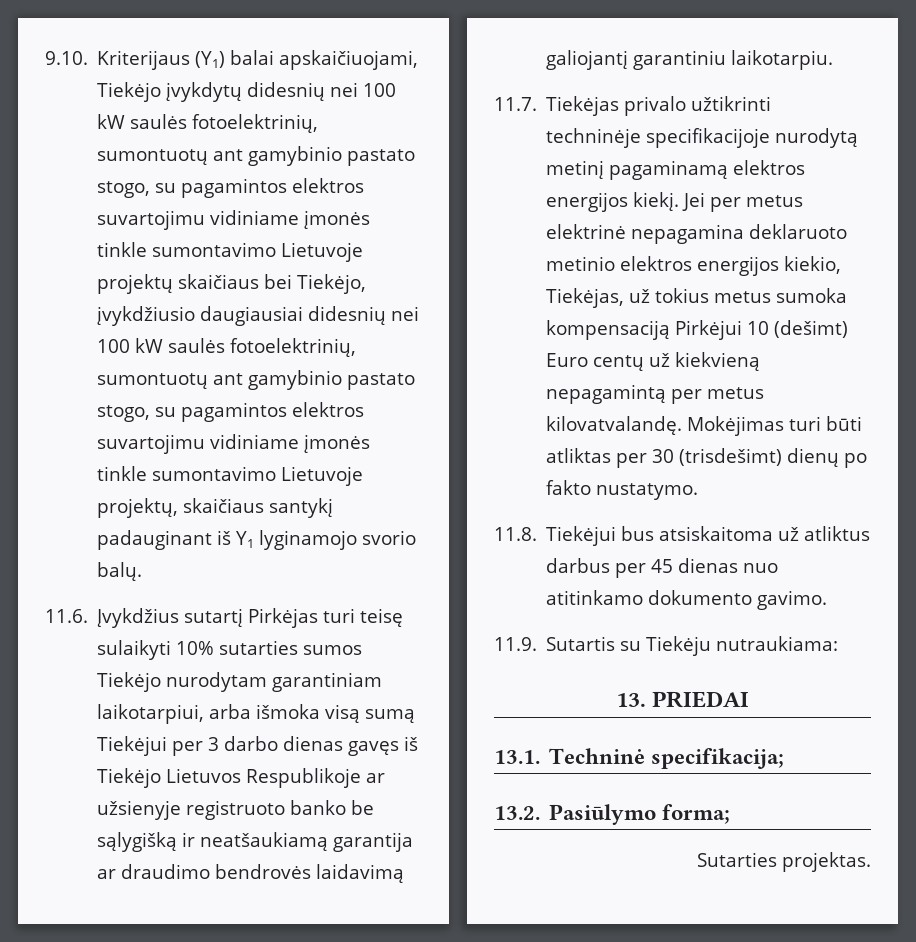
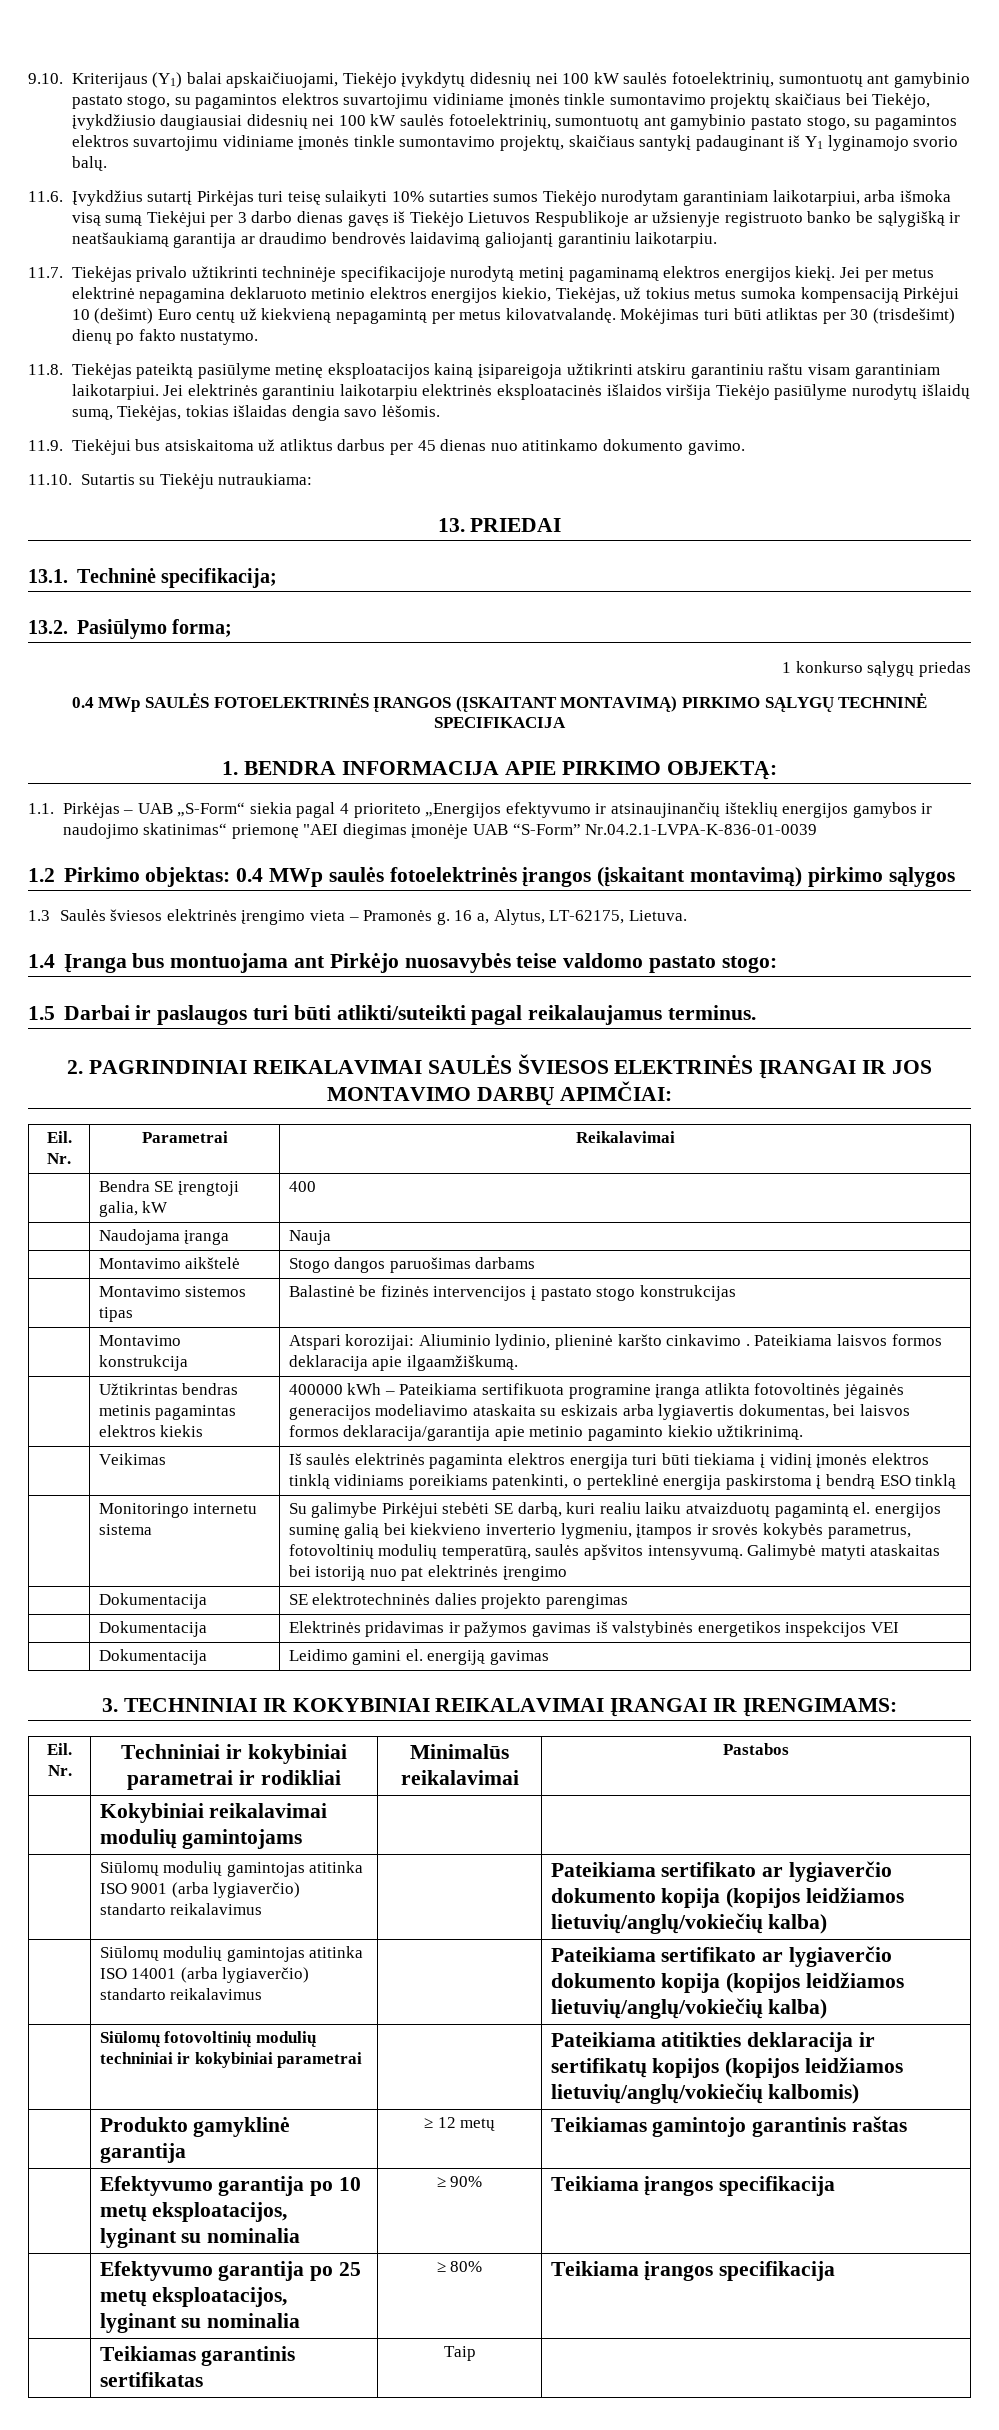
- 9.10. Kriterijaus (Y1) balai apskaičiuojami, Tiekėjo įvykdytų didesnių nei 100 kW saulės fotoelektrinių, sumontuotų ant gamybinio pastato stogo, su pagamintos elektros suvartojimu vidiniame įmonės tinkle sumontavimo Lietuvoje projektų skaičiaus bei Tiekėjo, įvykdžiusio daugiausiai didesnių nei 100 kW saulės fotoelektrinių, sumontuotų ant gamybinio pastato stogo, su pagamintos elektros suvartojimu vidiniame įmonės tinkle sumontavimo Lietuvoje projektų, skaičiaus santykį padauginant iš Y1 lyginamojo svorio balų.
+ 9.10. Kriterijaus (Y1) balai apskaičiuojami, Tiekėjo įvykdytų didesnių nei 100 kW saulės fotoelektrinių, sumontuotų ant gamybinio pastato stogo, su pagamintos elektros suvartojimu vidiniame įmonės tinkle sumontavimo projektų skaičiaus bei Tiekėjo, įvykdžiusio daugiausiai didesnių nei 100 kW saulės fotoelektrinių, sumontuotų ant gamybinio pastato stogo, su pagamintos elektros suvartojimu vidiniame įmonės tinkle sumontavimo projektų, skaičiaus santykį padauginant iš Y1 lyginamojo svorio balų.
- 11.8. Tiekėjui bus atsiskaitoma už atliktus darbus per 45 dienas nuo atitinkamo dokumento gavimo.
+ 11.8. Tiekėjas pateiktą pasiūlyme metinę eksploatacijos kainą įsipareigoja užtikrinti atskiru garantiniu raštu visam garantiniam laikotarpiui. Jei elektrinės garantiniu laikotarpiu elektrinės eksploatacinės išlaidos viršija Tiekėjo pasiūlyme nurodytų išlaidų sumą, Tiekėjas, tokias išlaidas dengia savo lėšomis.
+ 11.9. Tiekėjui bus atsiskaitoma už atliktus darbus per 45 dienas nuo atitinkamo dokumento gavimo.
- 11.9. Sutartis su Tiekėju nutraukiama:
+ 11.10. Sutartis su Tiekėju nutraukiama:
- Sutarties projektas.
+ 1 konkurso sąlygų priedas
+ 0.4 MWp SAULĖS FOTOELEKTRINĖS ĮRANGOS (ĮSKAITANT MONTAVIMĄ) PIRKIMO SĄLYGŲ TECHNINĖ SPECIFIKACIJA
+ 1. BENDRA INFORMACIJA APIE PIRKIMO OBJEKTĄ:
+ 1.1. Pirkėjas – UAB „S-Form“ siekia pagal 4 prioriteto „Energijos efektyvumo ir atsinaujinančių išteklių energijos gamybos ir naudojimo skatinimas“ priemonę "AEI diegimas įmonėje UAB “S-Form” Nr.04.2.1-LVPA-K-836-01-0039
+ 1.2 Pirkimo objektas: 0.4 MWp saulės fotoelektrinės įrangos (įskaitant montavimą) pirkimo sąlygos
+ 1.3 Saulės šviesos elektrinės įrengimo vieta – Pramonės g. 16 a, Alytus, LT-62175, Lietuva.
+ 1.4 Įranga bus montuojama ant Pirkėjo nuosavybės teise valdomo pastato stogo:
+ 1.5 Darbai ir paslaugos turi būti atlikti/suteikti pagal reikalaujamus terminus.
+ 2. PAGRINDINIAI REIKALAVIMAI SAULĖS ŠVIESOS ELEKTRINĖS ĮRANGAI IR JOS MONTAVIMO DARBŲ APIMČIAI:
+ Eil. Nr. | Parametrai | Reikalavimai
+ | Bendra SE įrengtoji galia, kW | 400
+ | Naudojama įranga | Nauja
+ | Montavimo aikštelė | Stogo dangos paruošimas darbams
+ | Montavimo sistemos tipas | Balastinė be fizinės intervencijos į pastato stogo konstrukcijas
+ | Montavimo konstrukcija | Atspari korozijai: Aliuminio lydinio, plieninė karšto cinkavimo . Pateikiama laisvos formos deklaracija apie ilgaamžiškumą.
+ | Užtikrintas bendras metinis pagamintas elektros kiekis | 400000 kWh – Pateikiama sertifikuota programine įranga atlikta fotovoltinės jėgainės generacijos modeliavimo ataskaita su eskizais arba lygiavertis dokumentas, bei laisvos formos deklaracija/garantija apie metinio pagaminto kiekio užtikrinimą.
+ | Veikimas | Iš saulės elektrinės pagaminta elektros energija turi būti tiekiama į vidinį įmonės elektros tinklą vidiniams poreikiams patenkinti, o perteklinė energija paskirstoma į bendrą ESO tinklą
+ | Monitoringo internetu sistema | Su galimybe Pirkėjui stebėti SE darbą, kuri realiu laiku atvaizduotų pagamintą el. energijos suminę galią bei kiekvieno inverterio lygmeniu, įtampos ir srovės kokybės parametrus, fotovoltinių modulių temperatūrą, saulės apšvitos intensyvumą. Galimybė matyti ataskaitas bei istoriją nuo pat elektrinės įrengimo
+ | Dokumentacija | SE elektrotechninės dalies projekto parengimas
+ | Dokumentacija | Elektrinės pridavimas ir pažymos gavimas iš valstybinės energetikos inspekcijos VEI
+ | Dokumentacija | Leidimo gamini el. energiją gavimas
+ 3. TECHNINIAI IR KOKYBINIAI REIKALAVIMAI ĮRANGAI IR ĮRENGIMAMS:
+ Eil. Nr. | Techniniai ir kokybiniai parametrai ir rodikliai | Minimalūs reikalavimai | Pastabos
+ | Kokybiniai reikalavimai modulių gamintojams | |
+ | Siūlomų modulių gamintojas atitinka ISO 9001 (arba lygiaverčio) standarto reikalavimus | | Pateikiama sertifikato ar lygiaverčio dokumento kopija (kopijos leidžiamos lietuvių/anglų/vokiečių kalba)
+ | Siūlomų modulių gamintojas atitinka ISO 14001 (arba lygiaverčio) standarto reikalavimus | | Pateikiama sertifikato ar lygiaverčio dokumento kopija (kopijos leidžiamos lietuvių/anglų/vokiečių kalba)
+ | Siūlomų fotovoltinių modulių techniniai ir kokybiniai parametrai | | Pateikiama atitikties deklaracija ir sertifikatų kopijos (kopijos leidžiamos lietuvių/anglų/vokiečių kalbomis)
+ | Produkto gamyklinė garantija | ≥ 12 metų | Teikiamas gamintojo garantinis raštas
+ | Efektyvumo garantija po 10 metų eksploatacijos, lyginant su nominalia | ≥ 90% | Teikiama įrangos specifikacija
+ | Efektyvumo garantija po 25 metų eksploatacijos, lyginant su nominalia | ≥ 80% | Teikiama įrangos specifikacija
+ | Teikiamas garantinis sertifikatas | Taip |

